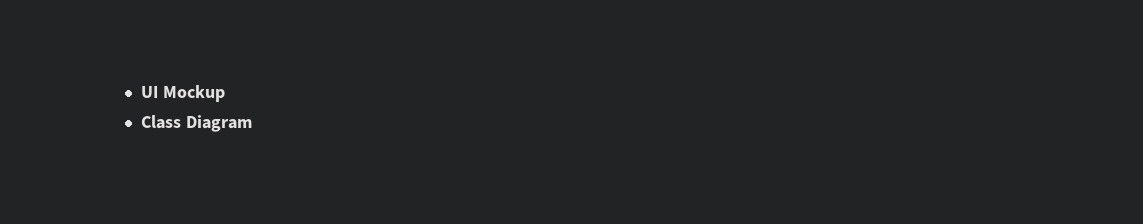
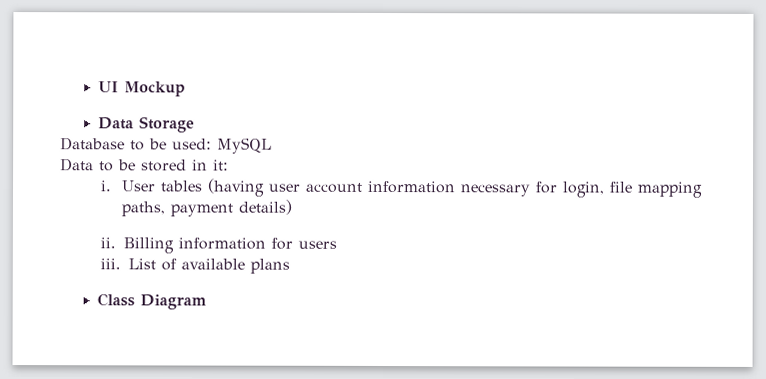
+ Data Storage
+ Database to be used: MySQL
+ Data to be stored in it:
+ i. User tables (having user account information necessary for login, file mapping paths, payment details)
+ ii. Billing information for users
+ iii. List of available plans

